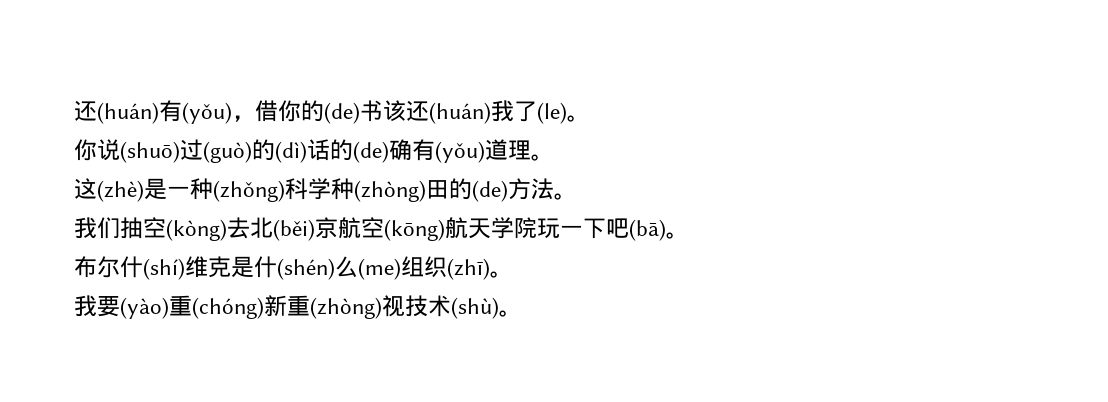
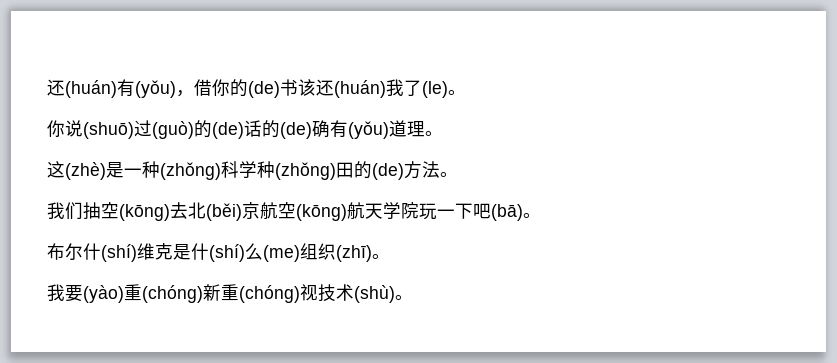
- 你说(shuō)过(guò)的(dì)话的(de)确有(yǒu)道理。
+ 你说(shuō)过(guò)的(de)话的(de)确有(yǒu)道理。
- 这(zhè)是一种(zhǒng)科学种(zhòng)田的(de)方法。
+ 这(zhè)是一种(zhǒng)科学种(zhǒng)田的(de)方法。
- 我们抽空(kòng)去北(běi)京航空(kōng)航天学院玩一下吧(bā)。
+ 我们抽空(kōng)去北(běi)京航空(kōng)航天学院玩一下吧(bā)。
- 布尔什(shí)维克是什(shén)么(me)组织(zhī)。
+ 布尔什(shí)维克是什(shí)么(me)组织(zhī)。
- 我要(yào)重(chóng)新重(zhòng)视技术(shù)。
+ 我要(yào)重(chóng)新重(chóng)视技术(shù)。

